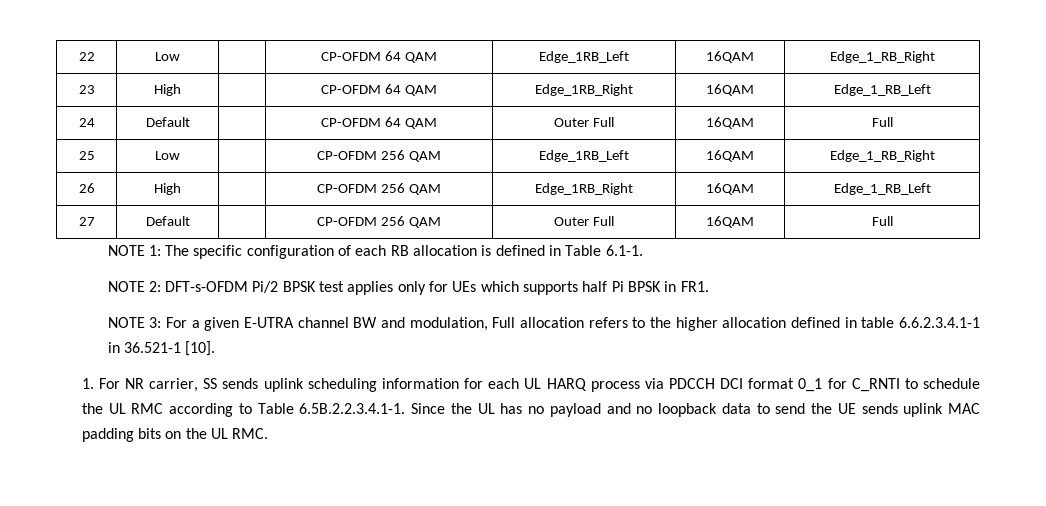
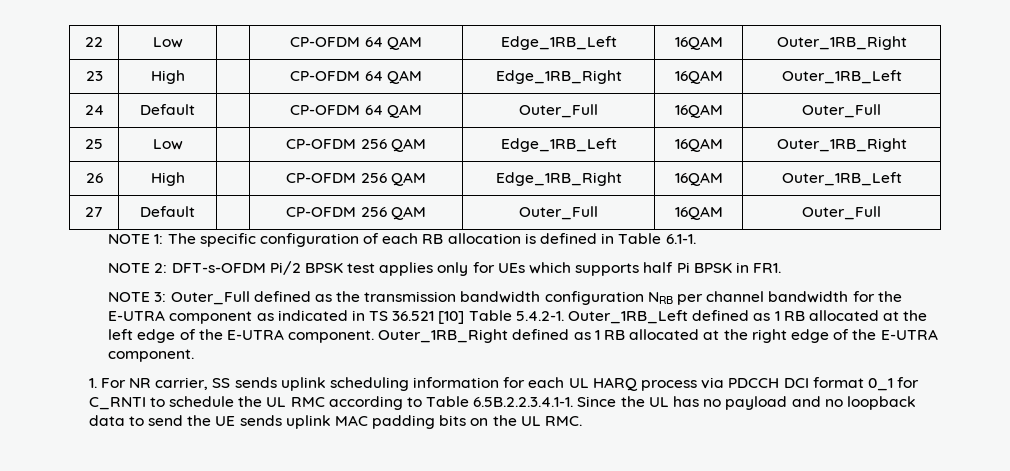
- 22 | Low | | CP-OFDM 64 QAM | Edge_1RB_Left | 16QAM | Edge_1_RB_Right
+ 22 | Low | | CP-OFDM 64 QAM | Edge_1RB_Left | 16QAM | Outer_1RB_Right
- 23 | High | | CP-OFDM 64 QAM | Edge_1RB_Right | 16QAM | Edge_1_RB_Left
+ 23 | High | | CP-OFDM 64 QAM | Edge_1RB_Right | 16QAM | Outer_1RB_Left
- 24 | Default | | CP-OFDM 64 QAM | Outer Full | 16QAM | Full
+ 24 | Default | | CP-OFDM 64 QAM | Outer_Full | 16QAM | Outer_Full
- 25 | Low | | CP-OFDM 256 QAM | Edge_1RB_Left | 16QAM | Edge_1_RB_Right
+ 25 | Low | | CP-OFDM 256 QAM | Edge_1RB_Left | 16QAM | Outer_1RB_Right
- 26 | High | | CP-OFDM 256 QAM | Edge_1RB_Right | 16QAM | Edge_1_RB_Left
+ 26 | High | | CP-OFDM 256 QAM | Edge_1RB_Right | 16QAM | Outer_1RB_Left
- 27 | Default | | CP-OFDM 256 QAM | Outer Full | 16QAM | Full
+ 27 | Default | | CP-OFDM 256 QAM | Outer_Full | 16QAM | Outer_Full
- NOTE 3: For a given E-UTRA channel BW and modulation, Full allocation refers to the higher allocation defined in table 6.6.2.3.4.1-1 in 36.521-1 [10].
+ NOTE 3: Outer_Full defined as the transmission bandwidth configuration NRB per channel bandwidth for the E-UTRA component as indicated in TS 36.521 [10] Table 5.4.2-1. Outer_1RB_Left defined as 1 RB allocated at the left edge of the E-UTRA component. Outer_1RB_Right defined as 1 RB allocated at the right edge of the E-UTRA component.

